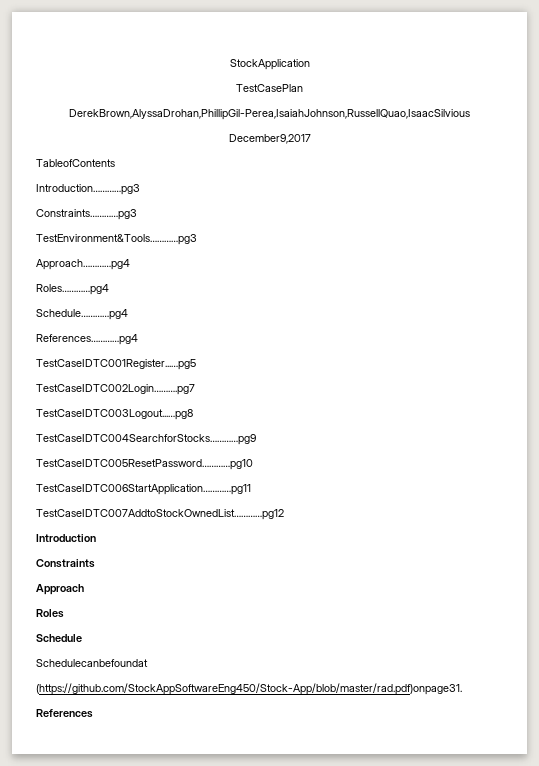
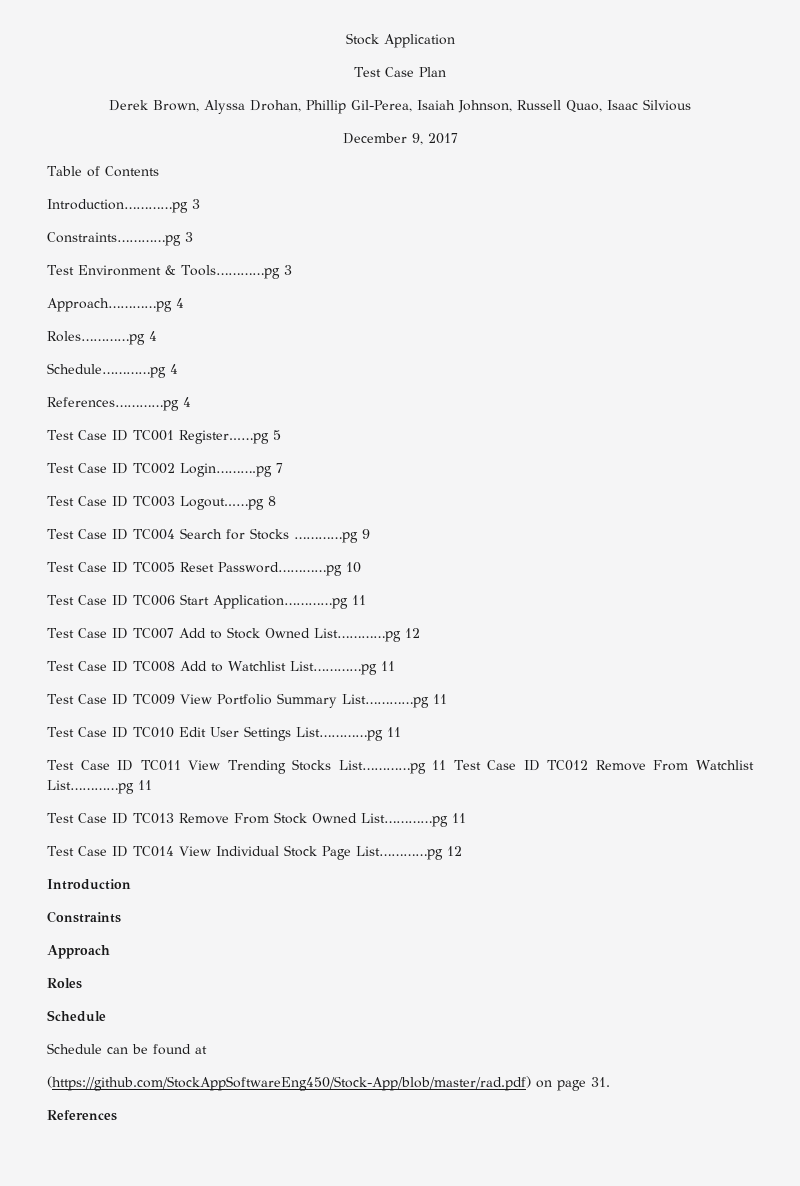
- StockApplication
- TestCasePlan
- DerekBrown,AlyssaDrohan,PhillipGil-Perea,IsaiahJohnson,RussellQuao,IsaacSilvious
- December9,2017
- TableofContents
- Introduction…………pg3
- Constraints…………pg3
- TestEnvironment&Tools…………pg3
- Approach…………pg4
- Roles…………pg4
- Schedule…………pg4
- References…………pg4
- TestCaseIDTC001Register...…pg5
- TestCaseIDTC002Login……….pg7
- TestCaseIDTC003Logout...…pg8
- TestCaseIDTC004SearchforStocks…………pg9
- TestCaseIDTC005ResetPassword…………pg10
- TestCaseIDTC006StartApplication…………pg11
- TestCaseIDTC007AddtoStockOwnedList…………pg12
+ Stock Application
+ Test Case Plan
+ Derek Brown, Alyssa Drohan, Phillip Gil-Perea, Isaiah Johnson, Russell Quao, Isaac Silvious
+ December 9, 2017
+ Table of Contents
+ Introduction…………pg 3
+ Constraints…………pg 3
+ Test Environment & Tools…………pg 3
+ Approach…………pg 4
+ Roles…………pg 4
+ Schedule…………pg 4
+ References…………pg 4
+ Test Case ID TC001 Register...…pg 5
+ Test Case ID TC002 Login……….pg 7
+ Test Case ID TC003 Logout...…pg 8
+ Test Case ID TC004 Search for Stocks …………pg 9
+ Test Case ID TC005 Reset Password…………pg 10
+ Test Case ID TC006 Start Application…………pg 11
+ Test Case ID TC007 Add to Stock Owned List…………pg 12
+ Test Case ID TC008 Add to Watchlist List…………pg 11
+ Test Case ID TC009 View Portfolio Summary List…………pg 11
+ Test Case ID TC010 Edit User Settings List…………pg 11
+ Test Case ID TC011 View Trending Stocks List…………pg 11 Test Case ID TC012 Remove From Watchlist List…………pg 11
+ Test Case ID TC013 Remove From Stock Owned List…………pg 11
+ Test Case ID TC014 View Individual Stock Page List…………pg 12
- Schedulecanbefoundat
- (https://github.com/StockAppSoftwareEng450/Stock-App/blob/master/rad.pdf)onpage31.
+ Schedule can be found at
+ (https://github.com/StockAppSoftwareEng450/Stock-App/blob/master/rad.pdf) on page 31.

